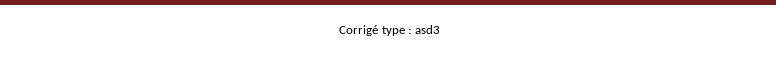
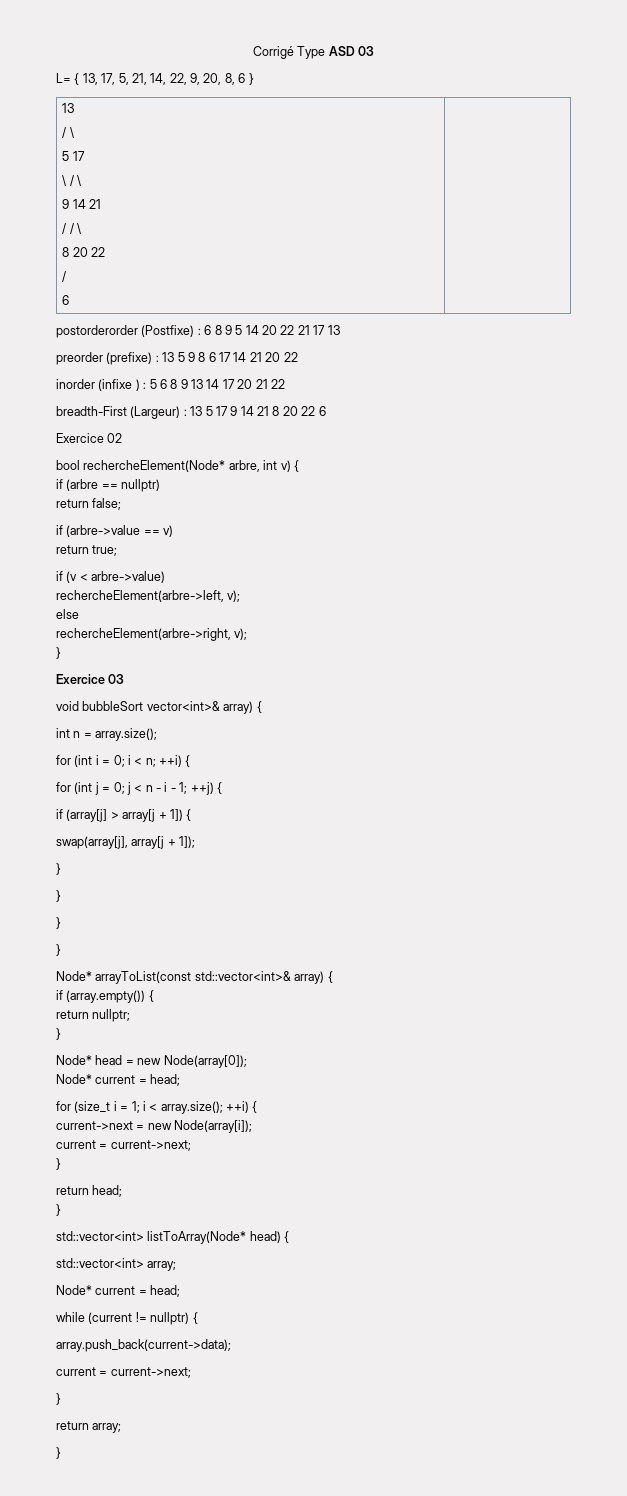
- Corrigé type : asd3
+ Corrigé Type ASD 03
+ L= { 13, 17, 5, 21, 14, 22, 9, 20, 8, 6 }
+ 13
+ / \
+ 5 17
+ \ / \
+ 9 14 21
+ / / \
+ 8 20 22
+ /
+ 6 |
+ postorderorder (Postfixe) : 6 8 9 5 14 20 22 21 17 13
+ preorder (prefixe) : 13 5 9 8 6 17 14 21 20 22
+ inorder (infixe ) : 5 6 8 9 13 14 17 20 21 22
+ breadth-First (Largeur) : 13 5 17 9 14 21 8 20 22 6
+ Exercice 02
+ bool rechercheElement(Node* arbre, int v) {
+ if (arbre == nullptr)
+ return false;
+ if (arbre->value == v)
+ return true;
+ if (v < arbre->value)
+ rechercheElement(arbre->left, v);
+ else
+ rechercheElement(arbre->right, v);
+ }
+ Exercice 03
+ void bubbleSort vector<int>& array) {
+ int n = array.size();
+ for (int i = 0; i < n; ++i) {
+ for (int j = 0; j < n - i - 1; ++j) {
+ if (array[j] > array[j + 1]) {
+ swap(array[j], array[j + 1]);
+ }
+ }
+ }
+ }
+ Node* arrayToList(const std::vector<int>& array) {
+ if (array.empty()) {
+ return nullptr;
+ }
+ Node* head = new Node(array[0]);
+ Node* current = head;
+ for (size_t i = 1; i < array.size(); ++i) {
+ current->next = new Node(array[i]);
+ current = current->next;
+ }
+ return head;
+ }
+ std::vector<int> listToArray(Node* head) {
+ std::vector<int> array;
+ Node* current = head;
+ while (current != nullptr) {
+ array.push_back(current->data);
+ current = current->next;
+ }
+ return array;
+ }

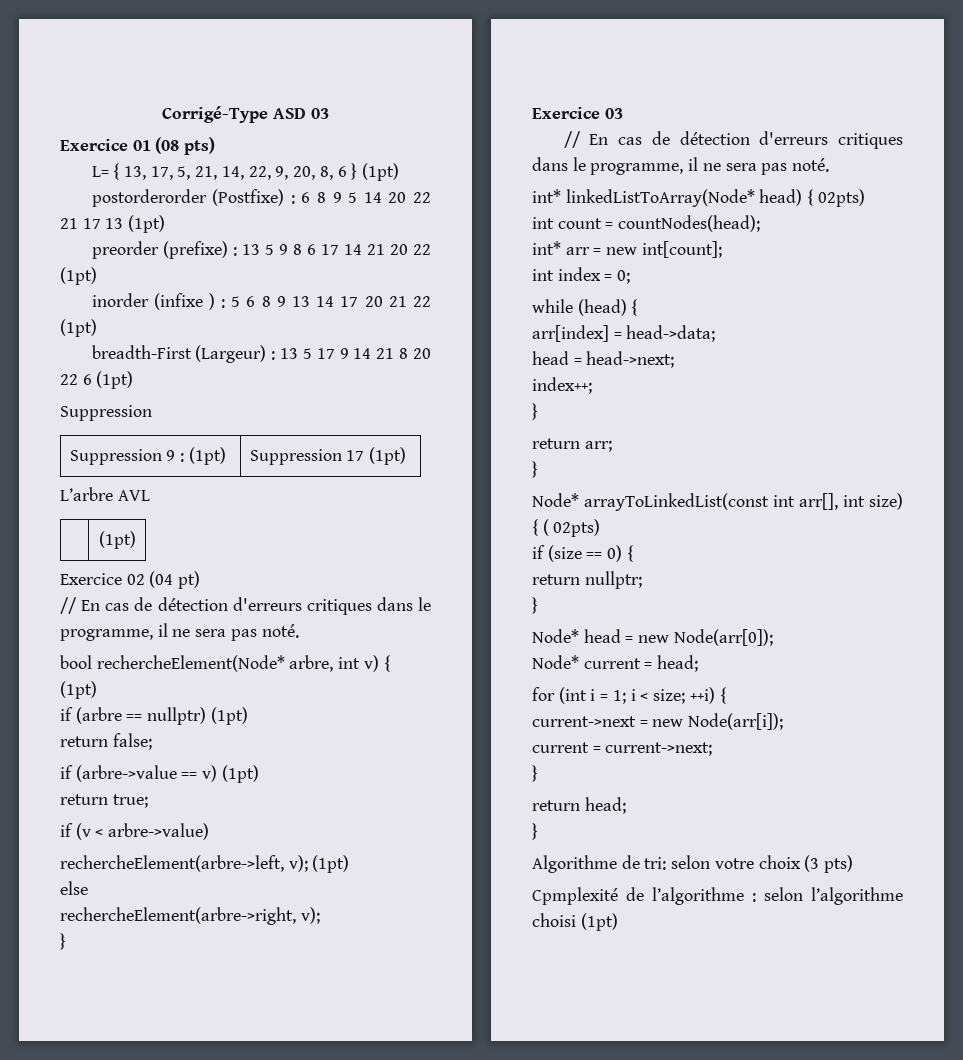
- Corrigé Type ASD 03
+ Corrigé-Type ASD 03
+ Exercice 01 (08 pts)
- L= { 13, 17, 5, 21, 14, 22, 9, 20, 8, 6 }
- 13
- / \
- 5 17
- \ / \
- 9 14 21
- / / \
- 8 20 22
- /
- 6 |
+ L= { 13, 17, 5, 21, 14, 22, 9, 20, 8, 6 } (1pt)
- postorderorder (Postfixe) : 6 8 9 5 14 20 22 21 17 13
+ postorderorder (Postfixe) : 6 8 9 5 14 20 22 21 17 13 (1pt)
- preorder (prefixe) : 13 5 9 8 6 17 14 21 20 22
+ preorder (prefixe) : 13 5 9 8 6 17 14 21 20 22 (1pt)
- inorder (infixe ) : 5 6 8 9 13 14 17 20 21 22
+ inorder (infixe ) : 5 6 8 9 13 14 17 20 21 22 (1pt)
- breadth-First (Largeur) : 13 5 17 9 14 21 8 20 22 6
- Exercice 02
+ breadth-First (Largeur) : 13 5 17 9 14 21 8 20 22 6 (1pt)
+ Suppression
+ Suppression 9 : (1pt) | Suppression 17 (1pt)
+ L’arbre AVL
+ | (1pt)
+ Exercice 02 (04 pt)
+ // En cas de détection d'erreurs critiques dans le programme, il ne sera pas noté.
- bool rechercheElement(Node* arbre, int v) {
+ bool rechercheElement(Node* arbre, int v) { (1pt)
- if (arbre == nullptr)
+ if (arbre == nullptr) (1pt)
- if (arbre->value == v)
+ if (arbre->value == v) (1pt)
- rechercheElement(arbre->left, v);
+ rechercheElement(arbre->left, v); (1pt)
  Exercice 03
- void bubbleSort vector<int>& array) {
- int n = array.size();
- for (int i = 0; i < n; ++i) {
- for (int j = 0; j < n - i - 1; ++j) {
- if (array[j] > array[j + 1]) {
- swap(array[j], array[j + 1]);
+ // En cas de détection d'erreurs critiques dans le programme, il ne sera pas noté.
+ int* linkedListToArray(Node* head) { 02pts)
+ int count = countNodes(head);
+ int* arr = new int[count];
+ int index = 0;
+ while (head) {
+ arr[index] = head->data;
+ head = head->next;
+ index++;
  }
+ return arr;
  }
- }
- }
- Node* arrayToList(const std::vector<int>& array) {
- if (array.empty()) {
+ Node* arrayToLinkedList(const int arr[], int size) { ( 02pts)
+ if (size == 0) {
- Node* head = new Node(array[0]);
+ Node* head = new Node(arr[0]);
- for (size_t i = 1; i < array.size(); ++i) {
+ for (int i = 1; i < size; ++i) {
- current->next = new Node(array[i]);
+ current->next = new Node(arr[i]);
- std::vector<int> listToArray(Node* head) {
- std::vector<int> array;
- Node* current = head;
- while (current != nullptr) {
- array.push_back(current->data);
- current = current->next;
- }
- return array;
- }
+ Algorithme de tri: selon votre choix (3 pts)
+ Cpmplexité de l’algorithme : selon l’algorithme choisi (1pt)

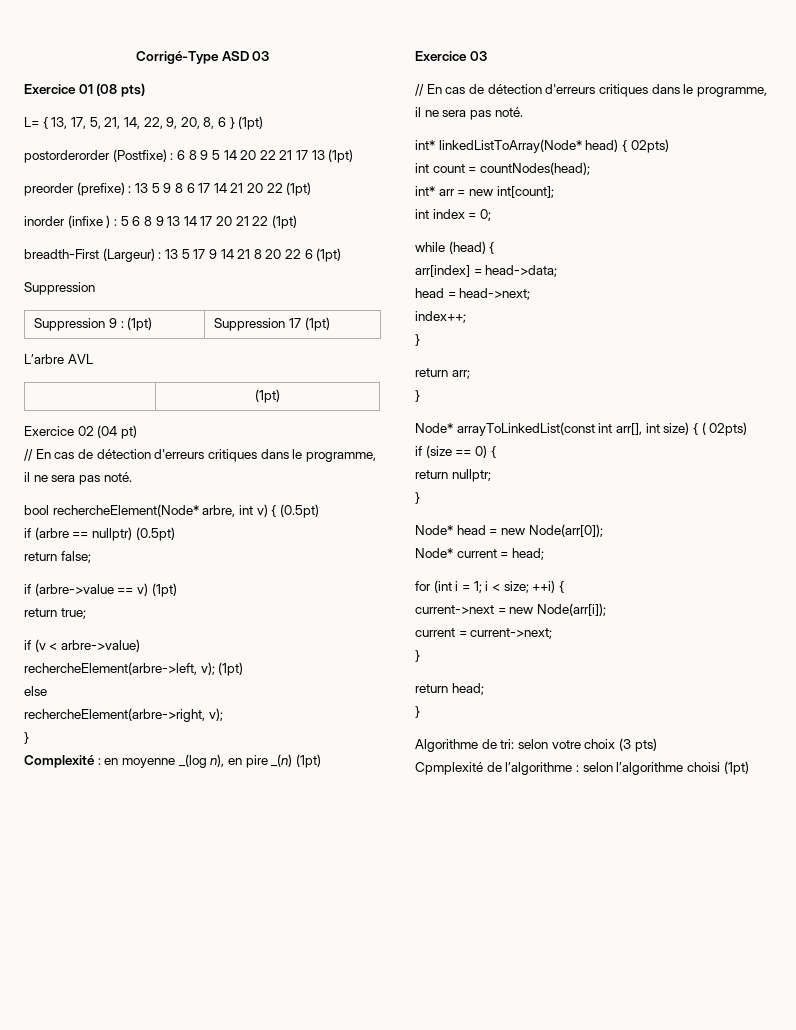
- bool rechercheElement(Node* arbre, int v) { (1pt)
+ bool rechercheElement(Node* arbre, int v) { (0.5pt)
- if (arbre == nullptr) (1pt)
+ if (arbre == nullptr) (0.5pt)
+ Complexité : en moyenne _(log n), en pire _(n) (1pt)

